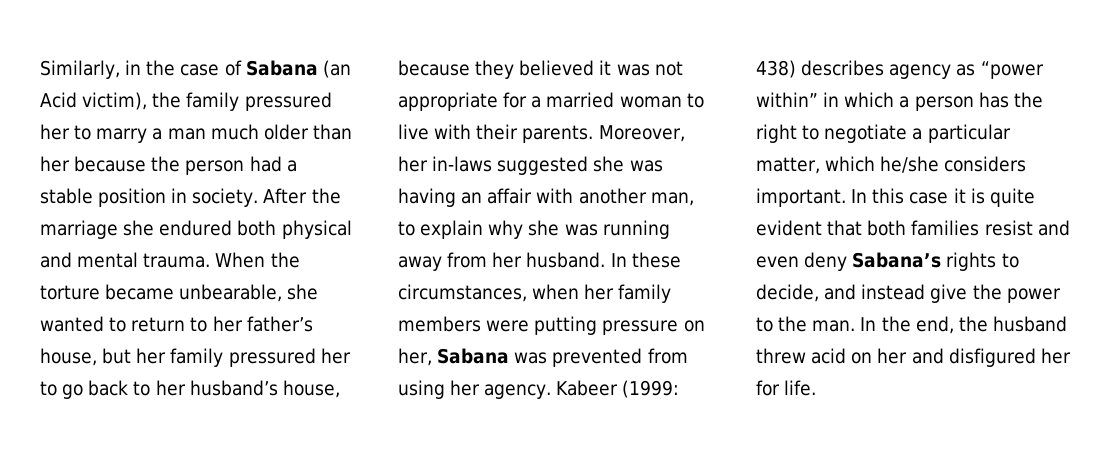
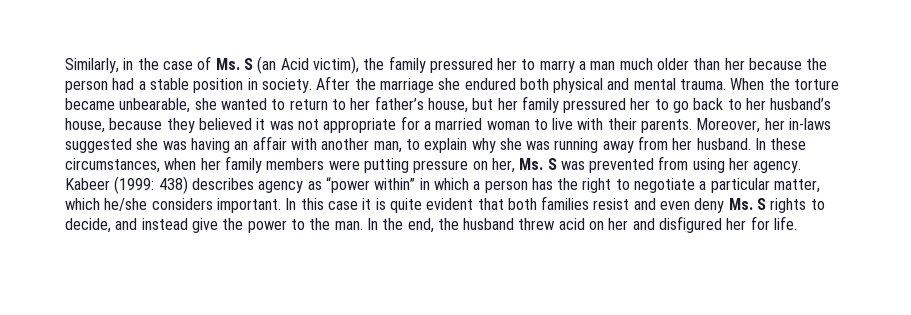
- Similarly, in the case of Sabana (an Acid victim), the family pressured her to marry a man much older than her because the person had a stable position in society.
+ Similarly, in the case of Ms. S (an Acid victim), the family pressured her to marry a man much older than her because the person had a stable position in society.
- In these circumstances, when her family members were putting pressure on her, Sabana was prevented from using her agency.
+ In these circumstances, when her family members were putting pressure on her, Ms. S was prevented from using her agency.
- In this case it is quite evident that both families resist and even deny Sabana’s rights to decide, and instead give the power to the man.
+ In this case it is quite evident that both families resist and even deny Ms. S rights to decide, and instead give the power to the man.

